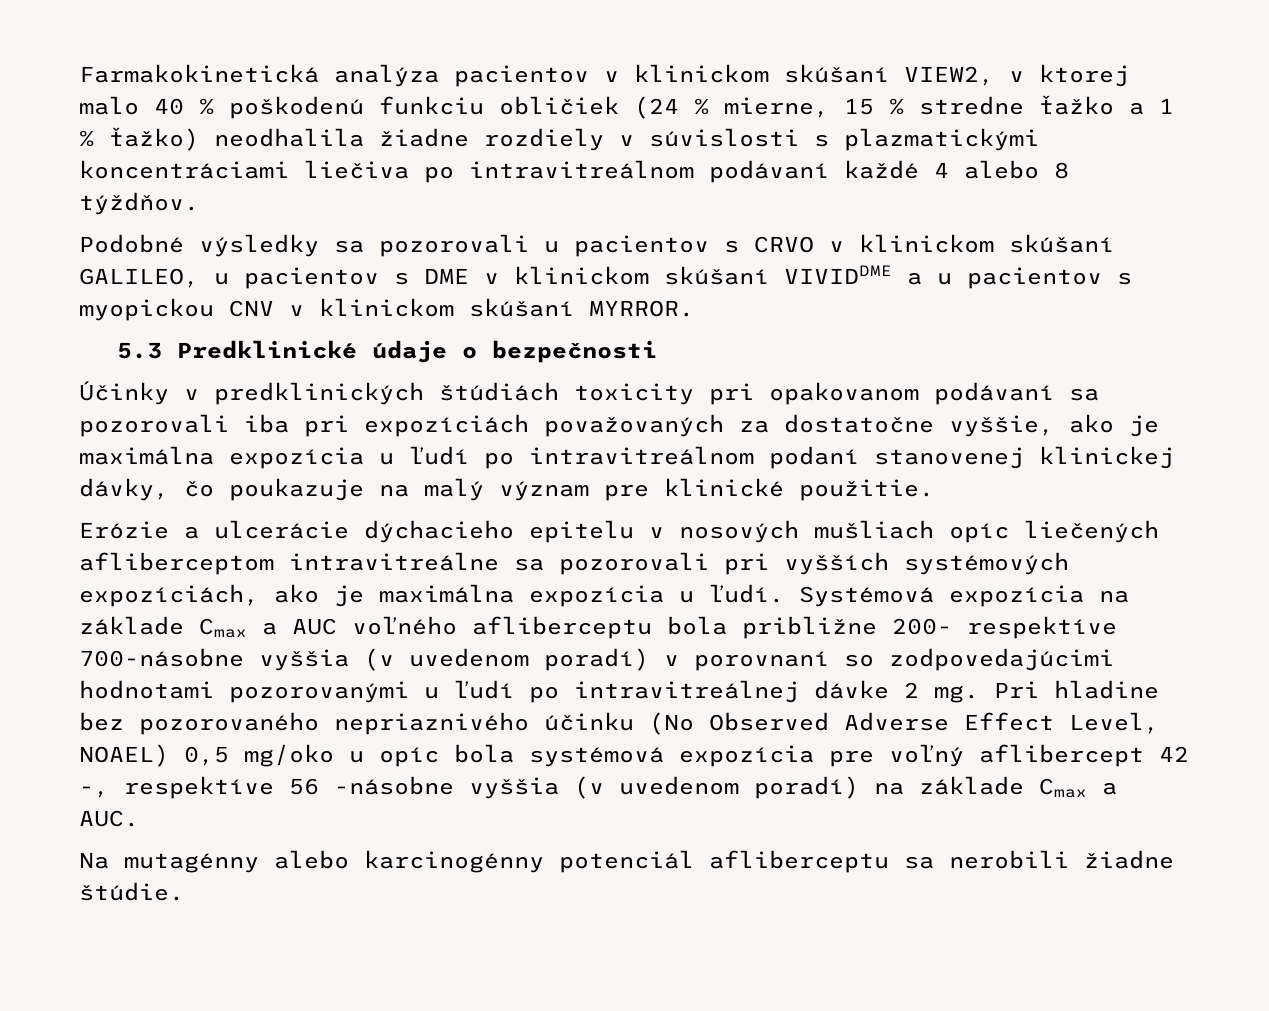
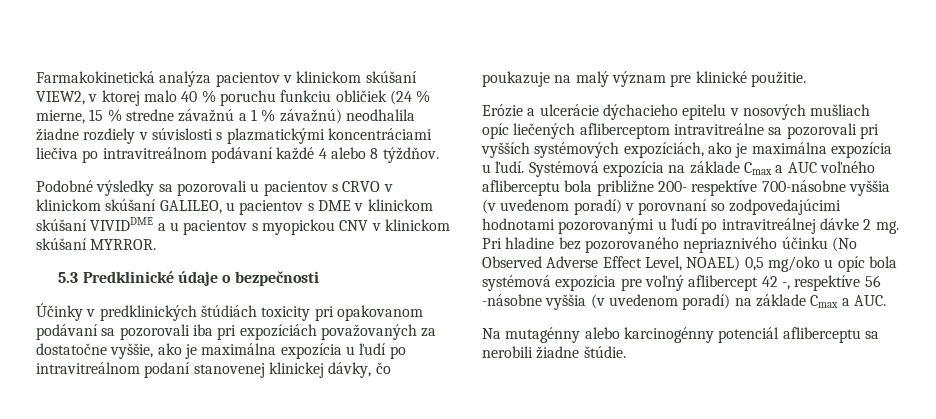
- Farmakokinetická analýza pacientov v klinickom skúšaní VIEW2, v ktorej malo 40 % poškodenú funkciu obličiek (24 % mierne, 15 % stredne ťažko a 1 % ťažko) neodhalila žiadne rozdiely v súvislosti s plazmatickými koncentráciami liečiva po intravitreálnom podávaní každé 4 alebo 8 týždňov.
+ Farmakokinetická analýza pacientov v klinickom skúšaní VIEW2, v ktorej malo 40 % poruchu funkciu obličiek (24 % mierne, 15 % stredne závažnú a 1 % závažnú) neodhalila žiadne rozdiely v súvislosti s plazmatickými koncentráciami liečiva po intravitreálnom podávaní každé 4 alebo 8 týždňov.

